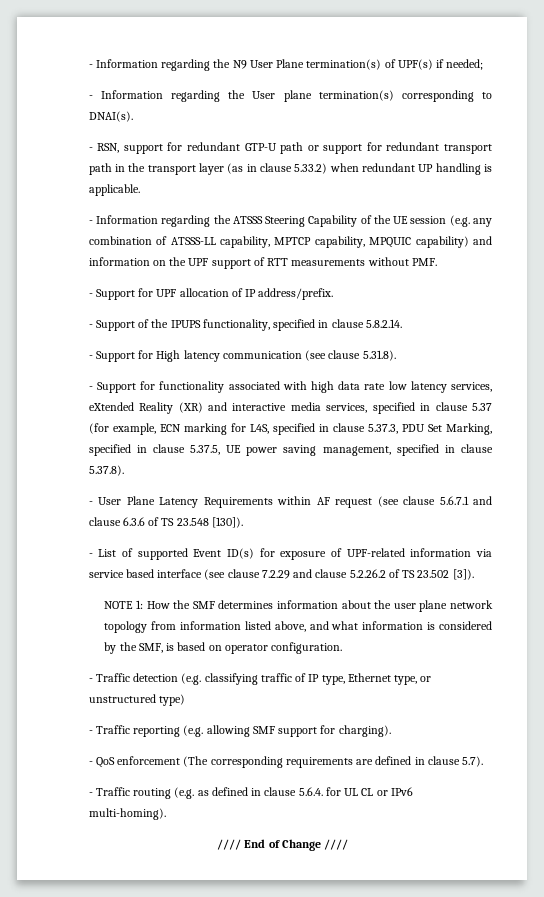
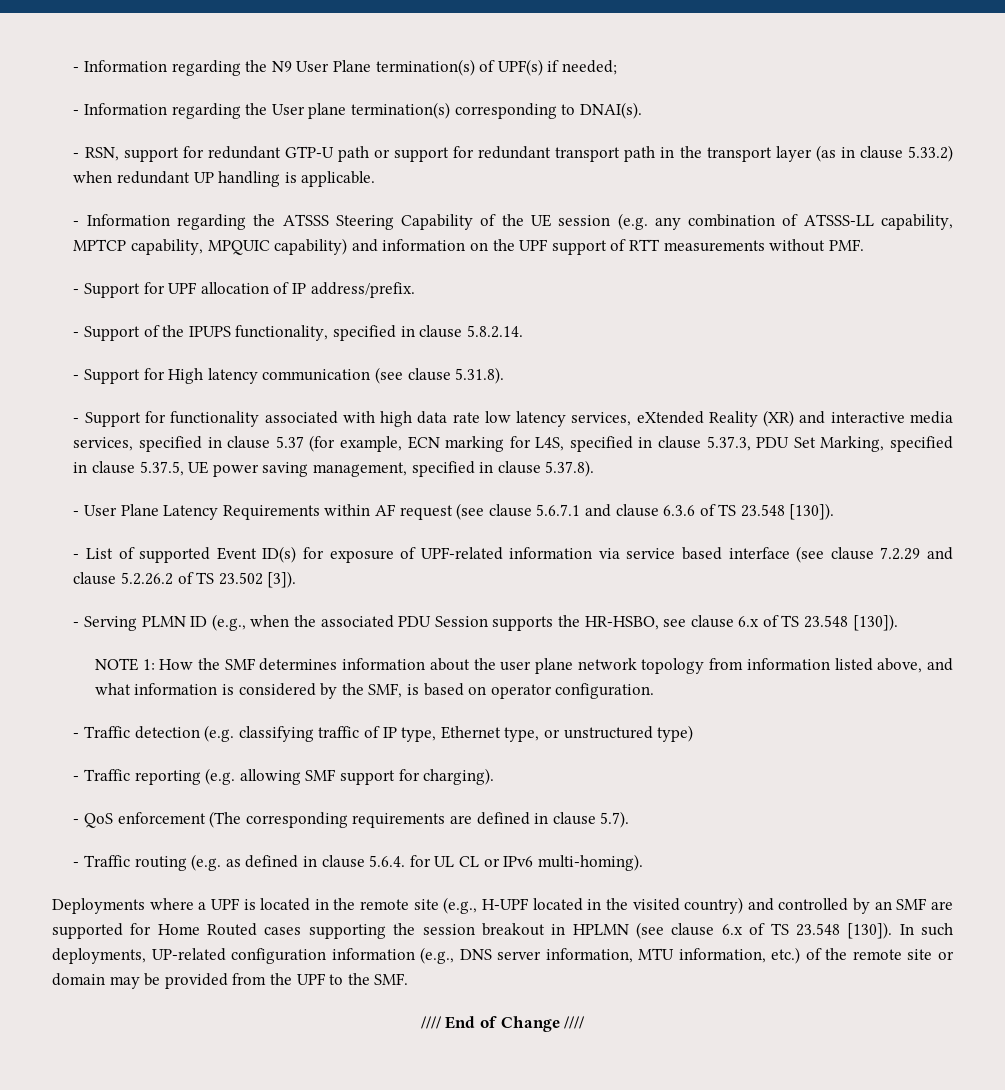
+ - Serving PLMN ID (e.g., when the associated PDU Session supports the HR-HSBO, see clause 6.x of TS 23.548 [130]).
+ Deployments where a UPF is located in the remote site (e.g., H-UPF located in the visited country) and controlled by an SMF are supported for Home Routed cases supporting the session breakout in HPLMN (see clause 6.x of TS 23.548 [130]). In such deployments, UP-related configuration information (e.g., DNS server information, MTU information, etc.) of the remote site or domain may be provided from the UPF to the SMF.

